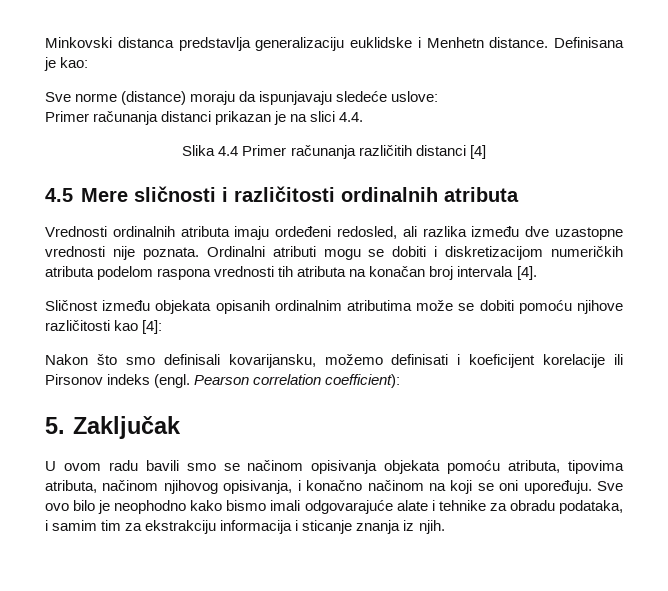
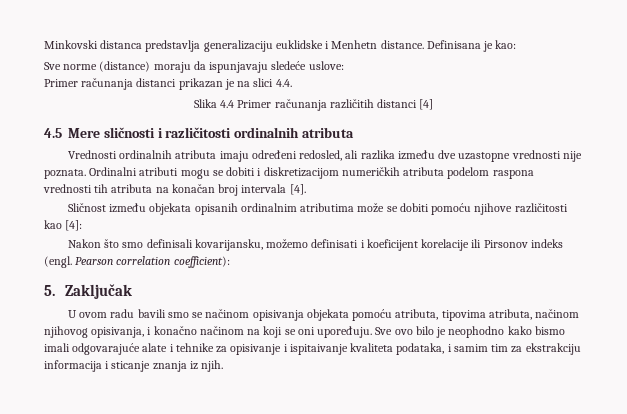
- Vrednosti ordinalnih atributa imaju ordeđeni redosled, ali razlika između dve uzastopne vrednosti nije poznata.
+ Vrednosti ordinalnih atributa imaju određeni redosled, ali razlika između dve uzastopne vrednosti nije poznata.
- Sve ovo bilo je neophodno kako bismo imali odgovarajuće alate i tehnike za obradu podataka, i samim tim za ekstrakciju informacija i sticanje znanja iz njih.
+ Sve ovo bilo je neophodno kako bismo imali odgovarajuće alate i tehnike za opisivanje i ispitaivanje kvaliteta podataka, i samim tim za ekstrakciju informacija i sticanje znanja iz njih.

